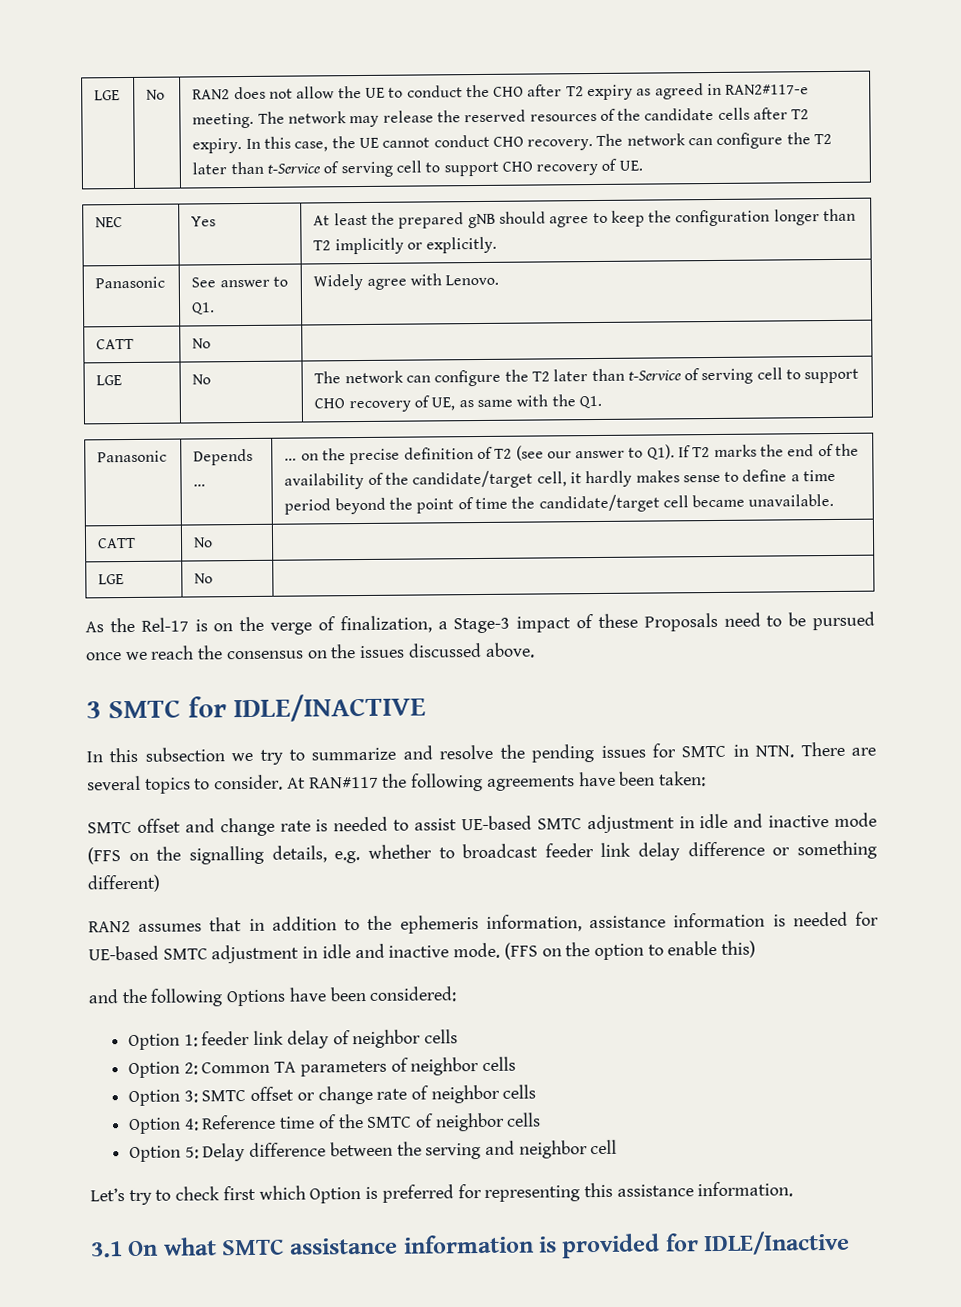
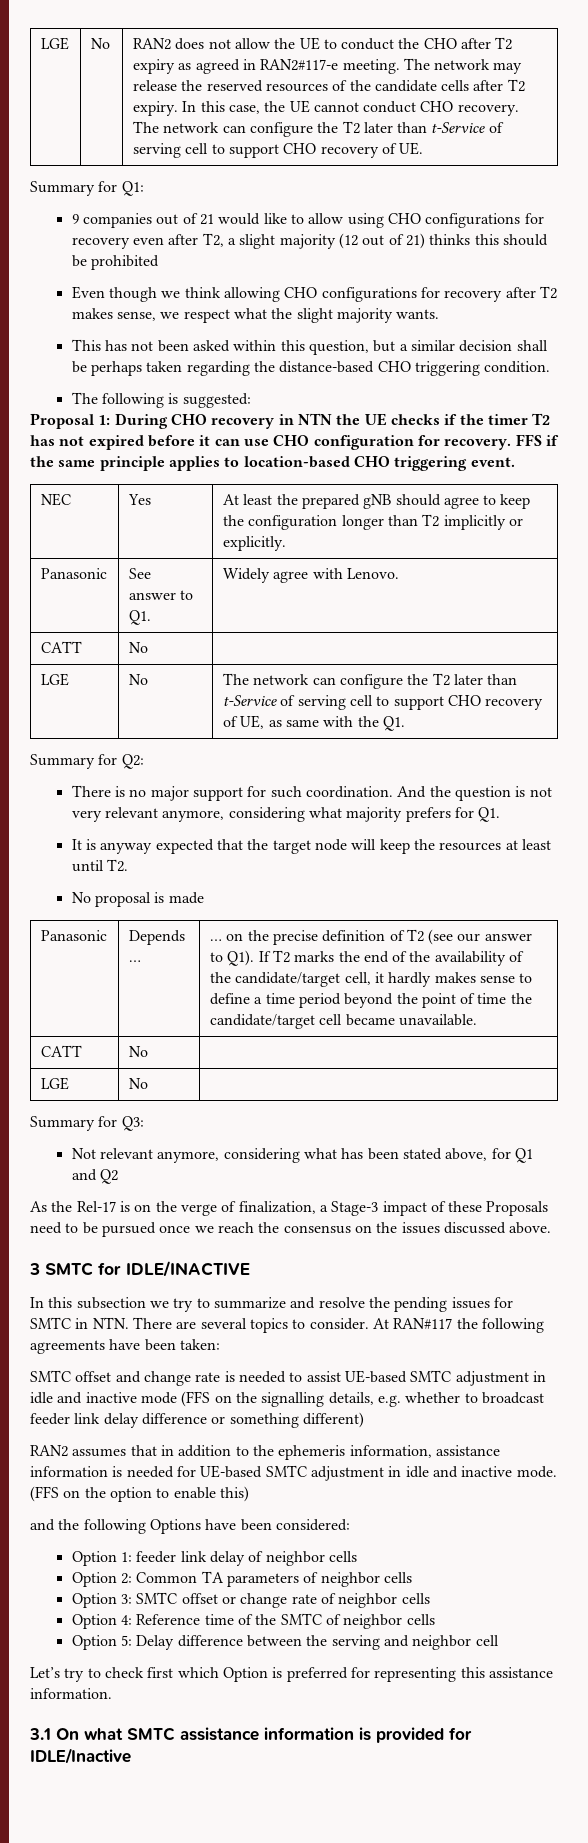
+ Summary for Q1:
+ 9 companies out of 21 would like to allow using CHO configurations for recovery even after T2, a slight majority (12 out of 21) thinks this should be prohibited
+ Even though we think allowing CHO configurations for recovery after T2 makes sense, we respect what the slight majority wants.
+ This has not been asked within this question, but a similar decision shall be perhaps taken regarding the distance-based CHO triggering condition.
+ The following is suggested:
+ Proposal 1: During CHO recovery in NTN the UE checks if the timer T2 has not expired before it can use CHO configuration for recovery. FFS if the same principle applies to location-based CHO triggering event.
+ Summary for Q2:
+ There is no major support for such coordination. And the question is not very relevant anymore, considering what majority prefers for Q1.
+ It is anyway expected that the target node will keep the resources at least until T2.
+ No proposal is made
+ Summary for Q3:
+ Not relevant anymore, considering what has been stated above, for Q1 and Q2

